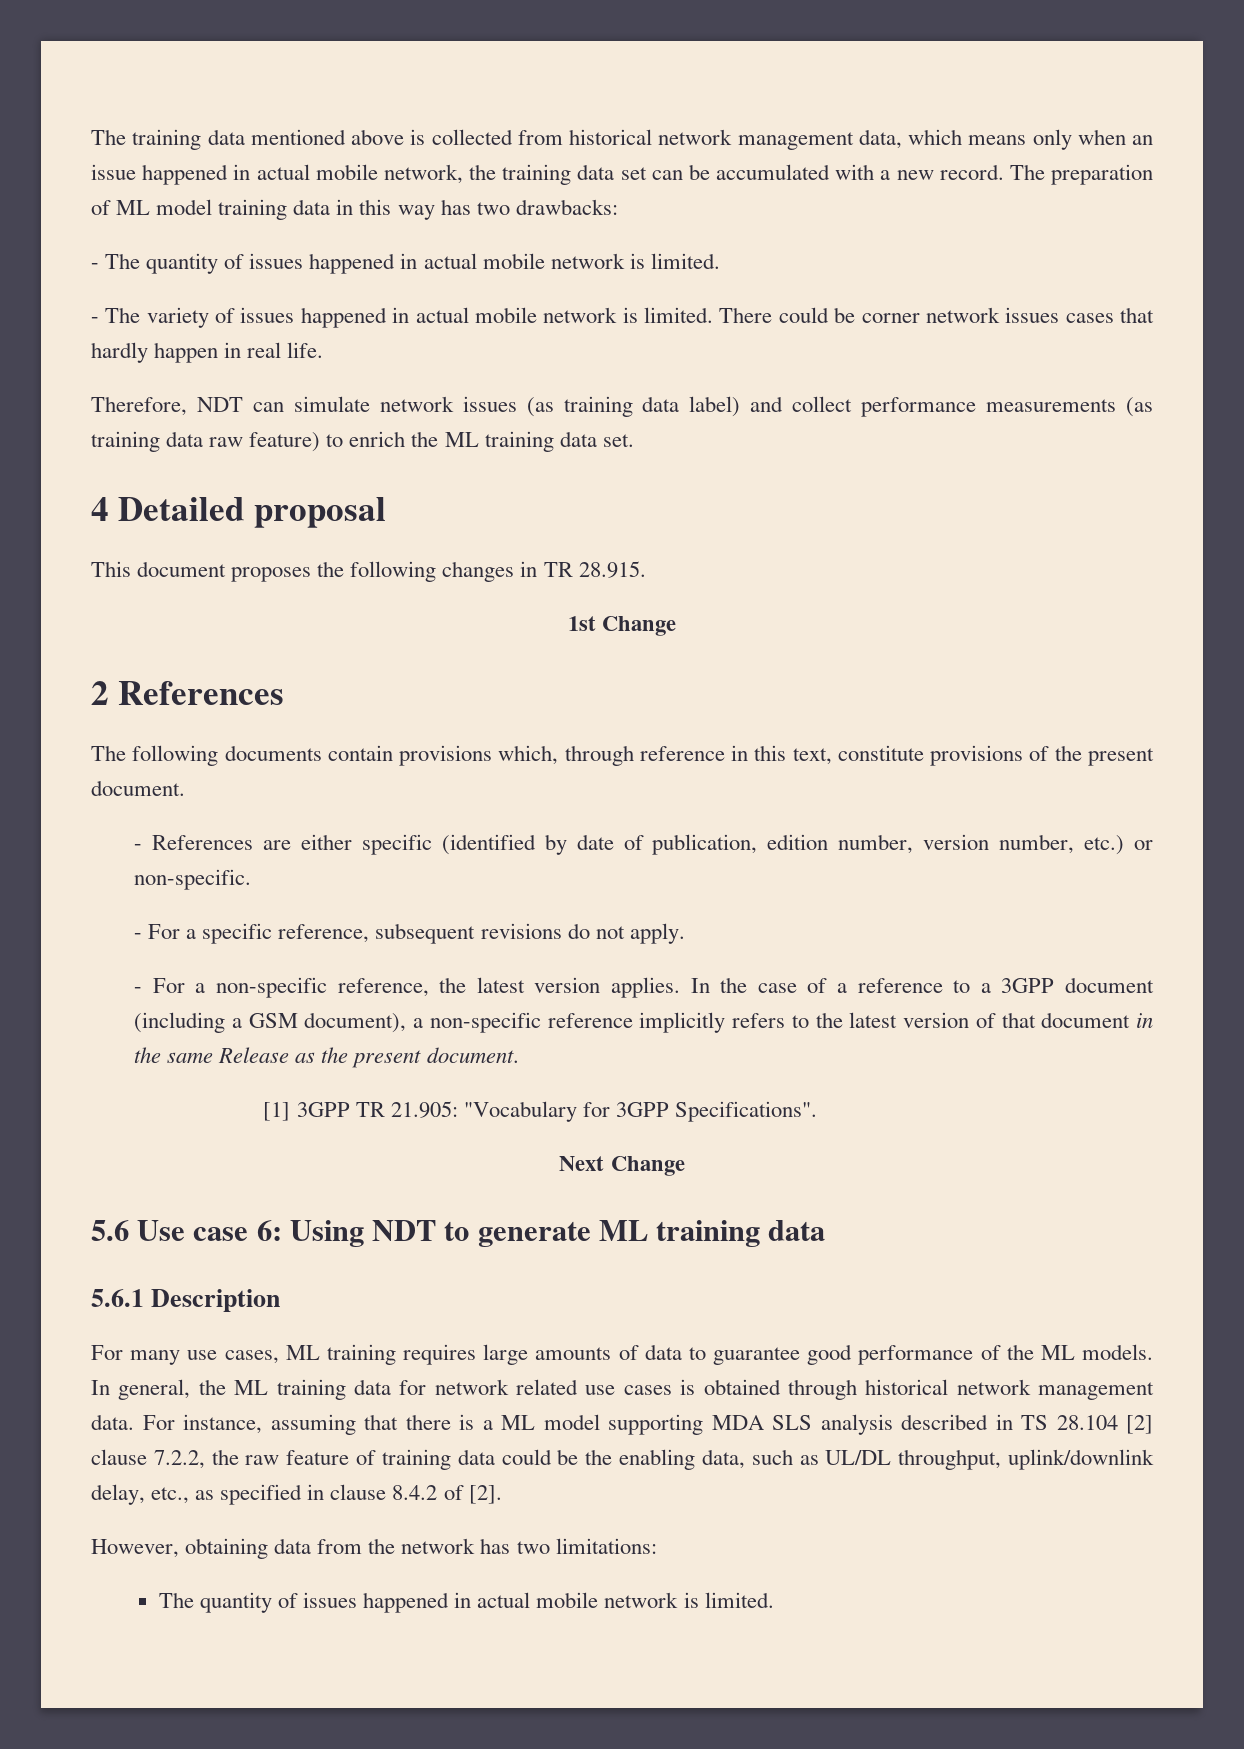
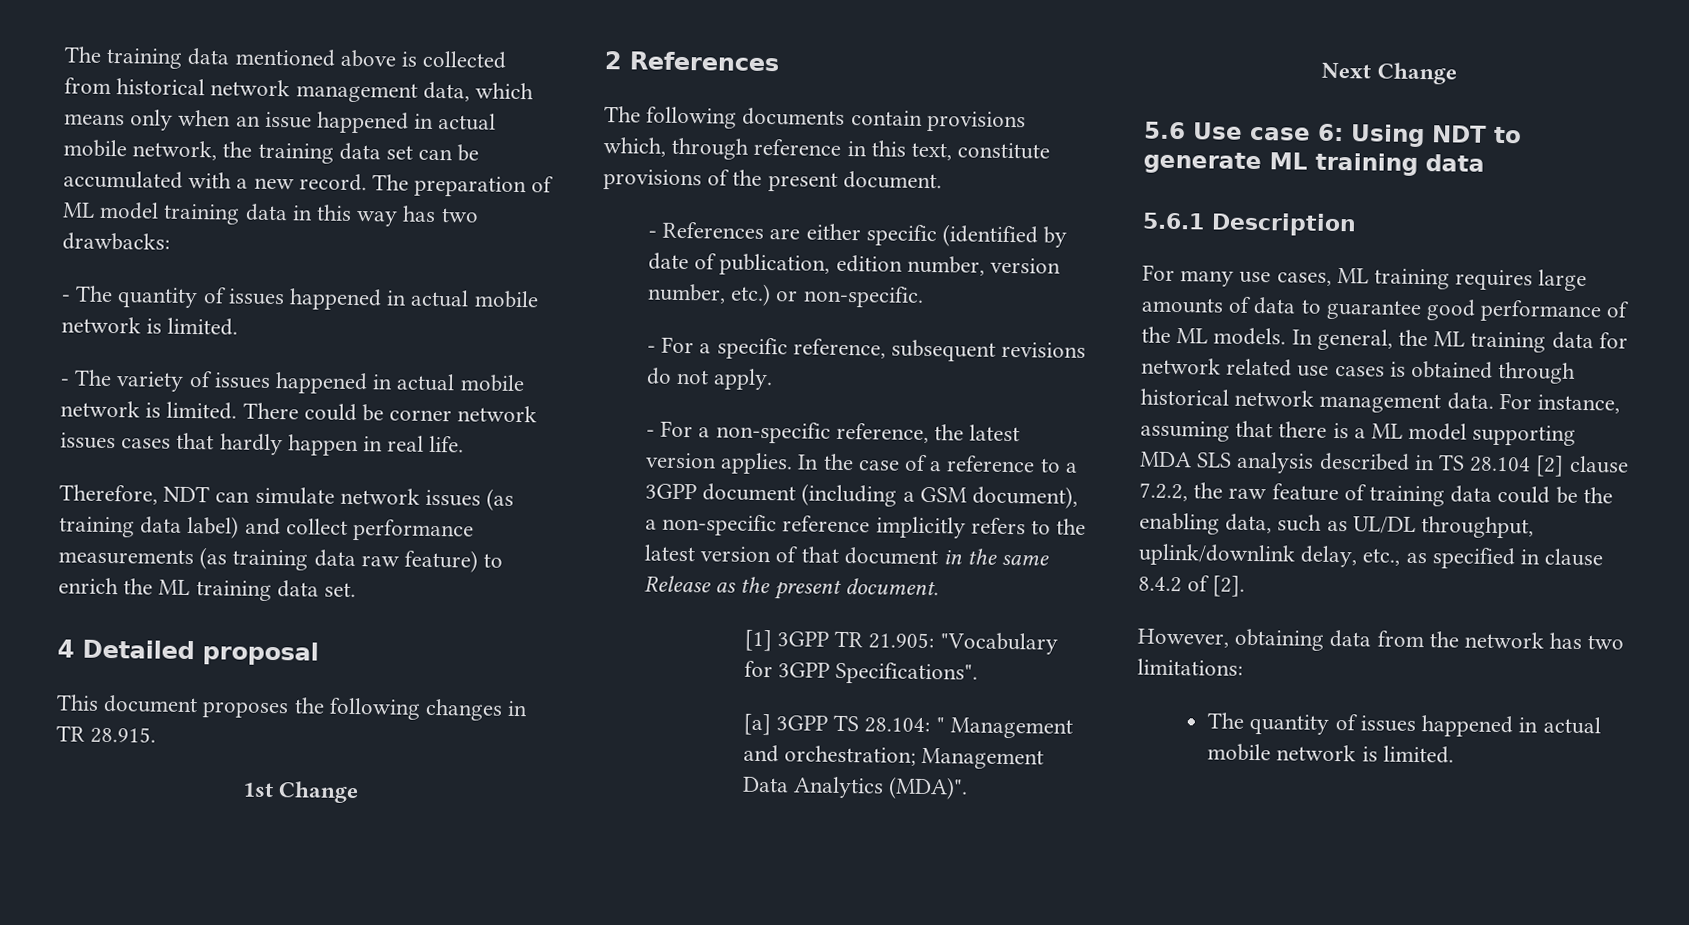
+ [a] 3GPP TS 28.104: " Management and orchestration; Management Data Analytics (MDA)".

